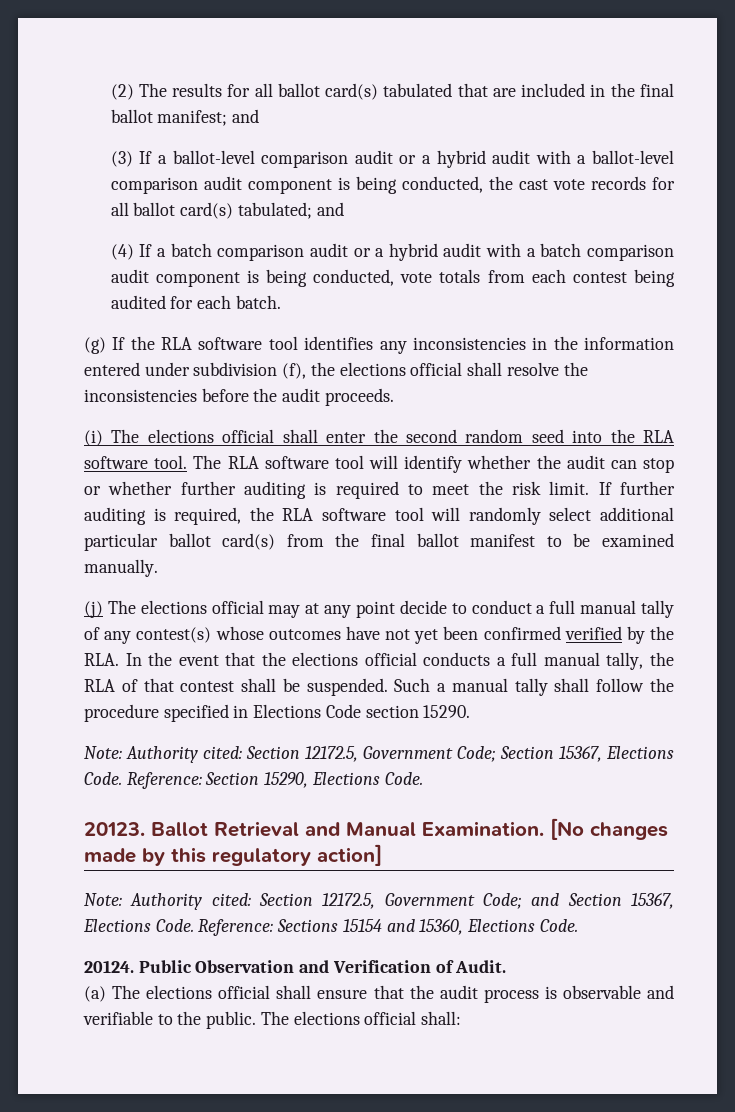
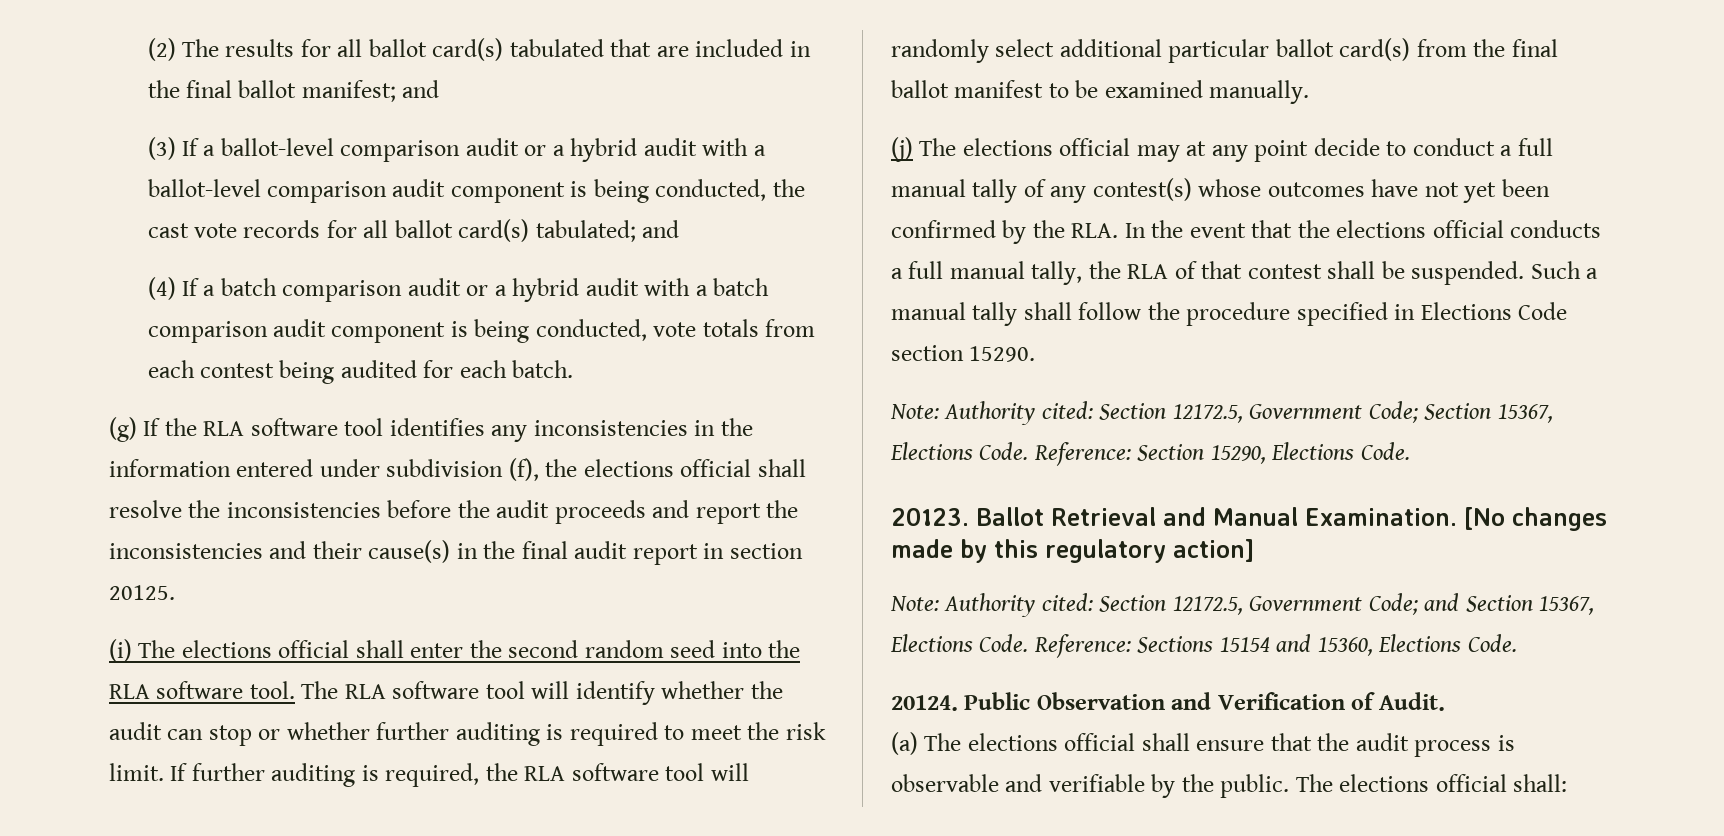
- (g) If the RLA software tool identifies any inconsistencies in the information entered under subdivision (f), the elections official shall resolve the inconsistencies before the audit proceeds.
+ (g) If the RLA software tool identifies any inconsistencies in the information entered under subdivision (f), the elections official shall resolve the inconsistencies before the audit proceeds and report the inconsistencies and their cause(s) in the final audit report in section 20125.
- (j) The elections official may at any point decide to conduct a full manual tally of any contest(s) whose outcomes have not yet been confirmed verified by the RLA. In the event that the elections official conducts a full manual tally, the RLA of that contest shall be suspended.
+ (j) The elections official may at any point decide to conduct a full manual tally of any contest(s) whose outcomes have not yet been confirmed by the RLA. In the event that the elections official conducts a full manual tally, the RLA of that contest shall be suspended.
- (a) The elections official shall ensure that the audit process is observable and verifiable to the public.
+ (a) The elections official shall ensure that the audit process is observable and verifiable by the public.

